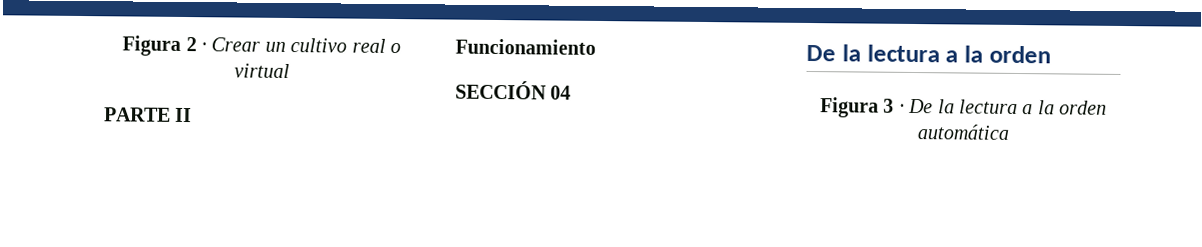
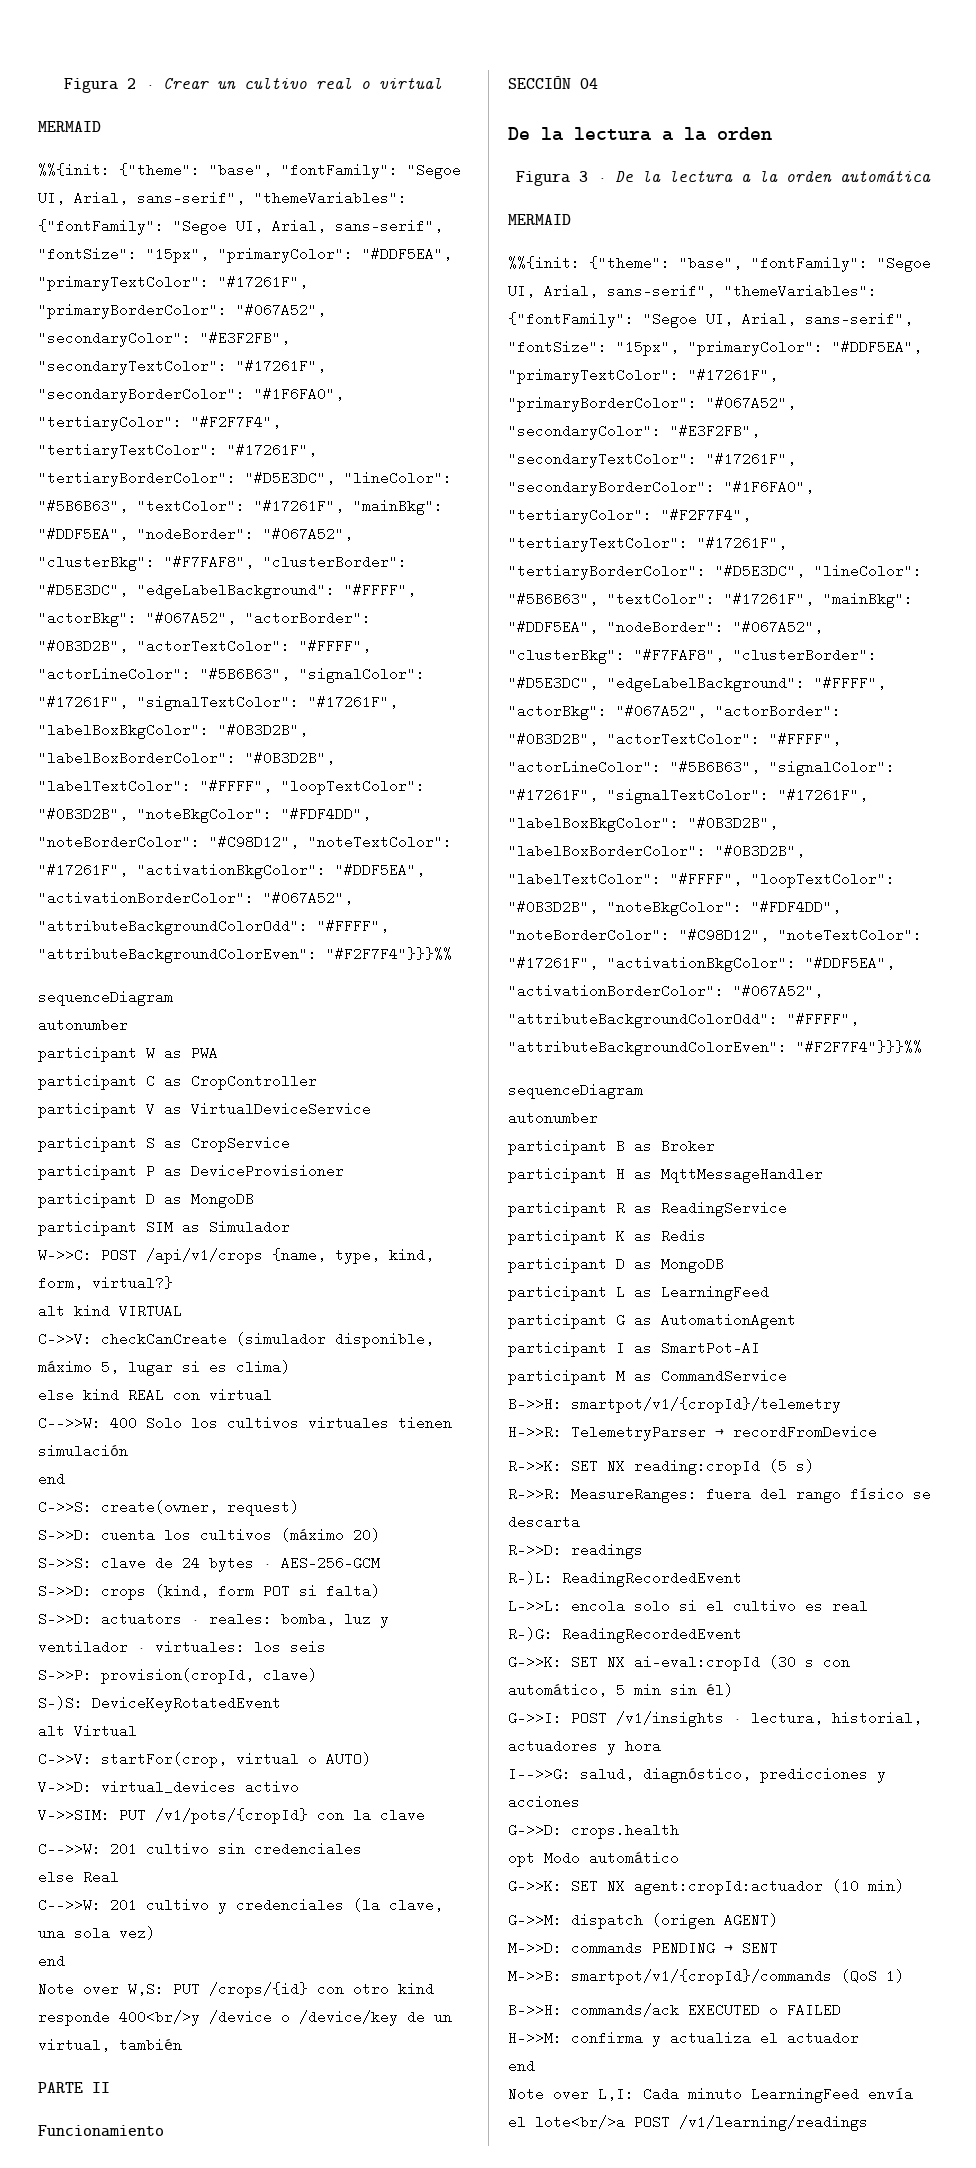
  Figura 2 · Crear un cultivo real o virtual
+ MERMAID
+ %%{init: {"theme": "base", "fontFamily": "Segoe UI, Arial, sans-serif", "themeVariables": {"fontFamily": "Segoe UI, Arial, sans-serif", "fontSize": "15px", "primaryColor": "#DDF5EA", "primaryTextColor": "#17261F", "primaryBorderColor": "#067A52", "secondaryColor": "#E3F2FB", "secondaryTextColor": "#17261F", "secondaryBorderColor": "#1F6FA0", "tertiaryColor": "#F2F7F4", "tertiaryTextColor": "#17261F", "tertiaryBorderColor": "#D5E3DC", "lineColor": "#5B6B63", "textColor": "#17261F", "mainBkg": "#DDF5EA", "nodeBorder": "#067A52", "clusterBkg": "#F7FAF8", "clusterBorder": "#D5E3DC", "edgeLabelBackground": "#FFFF", "actorBkg": "#067A52", "actorBorder": "#0B3D2B", "actorTextColor": "#FFFF", "actorLineColor": "#5B6B63", "signalColor": "#17261F", "signalTextColor": "#17261F", "labelBoxBkgColor": "#0B3D2B", "labelBoxBorderColor": "#0B3D2B", "labelTextColor": "#FFFF", "loopTextColor": "#0B3D2B", "noteBkgColor": "#FDF4DD", "noteBorderColor": "#C98D12", "noteTextColor": "#17261F", "activationBkgColor": "#DDF5EA", "activationBorderColor": "#067A52", "attributeBackgroundColorOdd": "#FFFF", "attributeBackgroundColorEven": "#F2F7F4"}}}%%
+ sequenceDiagram
+ autonumber
+ participant W as PWA
+ participant C as CropController
+ participant V as VirtualDeviceService
+ participant S as CropService
+ participant P as DeviceProvisioner
+ participant D as MongoDB
+ participant SIM as Simulador
+ W->>C: POST /api/v1/crops {name, type, kind, form, virtual?}
+ alt kind VIRTUAL
+ C->>V: checkCanCreate (simulador disponible, máximo 5, lugar si es clima)
+ else kind REAL con virtual
+ C-->>W: 400 Solo los cultivos virtuales tienen simulación
+ end
+ C->>S: create(owner, request)
+ S->>D: cuenta los cultivos (máximo 20)
+ S->>S: clave de 24 bytes · AES-256-GCM
+ S->>D: crops (kind, form POT si falta)
+ S->>D: actuators · reales: bomba, luz y ventilador · virtuales: los seis
+ S->>P: provision(cropId, clave)
+ S-)S: DeviceKeyRotatedEvent
+ alt Virtual
+ C->>V: startFor(crop, virtual o AUTO)
+ V->>D: virtual_devices activo
+ V->>SIM: PUT /v1/pots/{cropId} con la clave
+ C-->>W: 201 cultivo sin credenciales
+ else Real
+ C-->>W: 201 cultivo y credenciales (la clave, una sola vez)
+ end
+ Note over W,S: PUT /crops/{id} con otro kind responde 400<br/>y /device o /device/key de un virtual, también
  Figura 3 · De la lectura a la orden automática
+ MERMAID
+ %%{init: {"theme": "base", "fontFamily": "Segoe UI, Arial, sans-serif", "themeVariables": {"fontFamily": "Segoe UI, Arial, sans-serif", "fontSize": "15px", "primaryColor": "#DDF5EA", "primaryTextColor": "#17261F", "primaryBorderColor": "#067A52", "secondaryColor": "#E3F2FB", "secondaryTextColor": "#17261F", "secondaryBorderColor": "#1F6FA0", "tertiaryColor": "#F2F7F4", "tertiaryTextColor": "#17261F", "tertiaryBorderColor": "#D5E3DC", "lineColor": "#5B6B63", "textColor": "#17261F", "mainBkg": "#DDF5EA", "nodeBorder": "#067A52", "clusterBkg": "#F7FAF8", "clusterBorder": "#D5E3DC", "edgeLabelBackground": "#FFFF", "actorBkg": "#067A52", "actorBorder": "#0B3D2B", "actorTextColor": "#FFFF", "actorLineColor": "#5B6B63", "signalColor": "#17261F", "signalTextColor": "#17261F", "labelBoxBkgColor": "#0B3D2B", "labelBoxBorderColor": "#0B3D2B", "labelTextColor": "#FFFF", "loopTextColor": "#0B3D2B", "noteBkgColor": "#FDF4DD", "noteBorderColor": "#C98D12", "noteTextColor": "#17261F", "activationBkgColor": "#DDF5EA", "activationBorderColor": "#067A52", "attributeBackgroundColorOdd": "#FFFF", "attributeBackgroundColorEven": "#F2F7F4"}}}%%
+ sequenceDiagram
+ autonumber
+ participant B as Broker
+ participant H as MqttMessageHandler
+ participant R as ReadingService
+ participant K as Redis
+ participant D as MongoDB
+ participant L as LearningFeed
+ participant G as AutomationAgent
+ participant I as SmartPot-AI
+ participant M as CommandService
+ B->>H: smartpot/v1/{cropId}/telemetry
+ H->>R: TelemetryParser → recordFromDevice
+ R->>K: SET NX reading:cropId (5 s)
+ R->>R: MeasureRanges: fuera del rango físico se descarta
+ R->>D: readings
+ R-)L: ReadingRecordedEvent
+ L->>L: encola solo si el cultivo es real
+ R-)G: ReadingRecordedEvent
+ G->>K: SET NX ai-eval:cropId (30 s con automático, 5 min sin él)
+ G->>I: POST /v1/insights · lectura, historial, actuadores y hora
+ I-->>G: salud, diagnóstico, predicciones y acciones
+ G->>D: crops.health
+ opt Modo automático
+ G->>K: SET NX agent:cropId:actuador (10 min)
+ G->>M: dispatch (origen AGENT)
+ M->>D: commands PENDING → SENT
+ M->>B: smartpot/v1/{cropId}/commands (QoS 1)
+ B->>H: commands/ack EXECUTED o FAILED
+ H->>M: confirma y actualiza el actuador
+ end
+ Note over L,I: Cada minuto LearningFeed envía el lote<br/>a POST /v1/learning/readings

